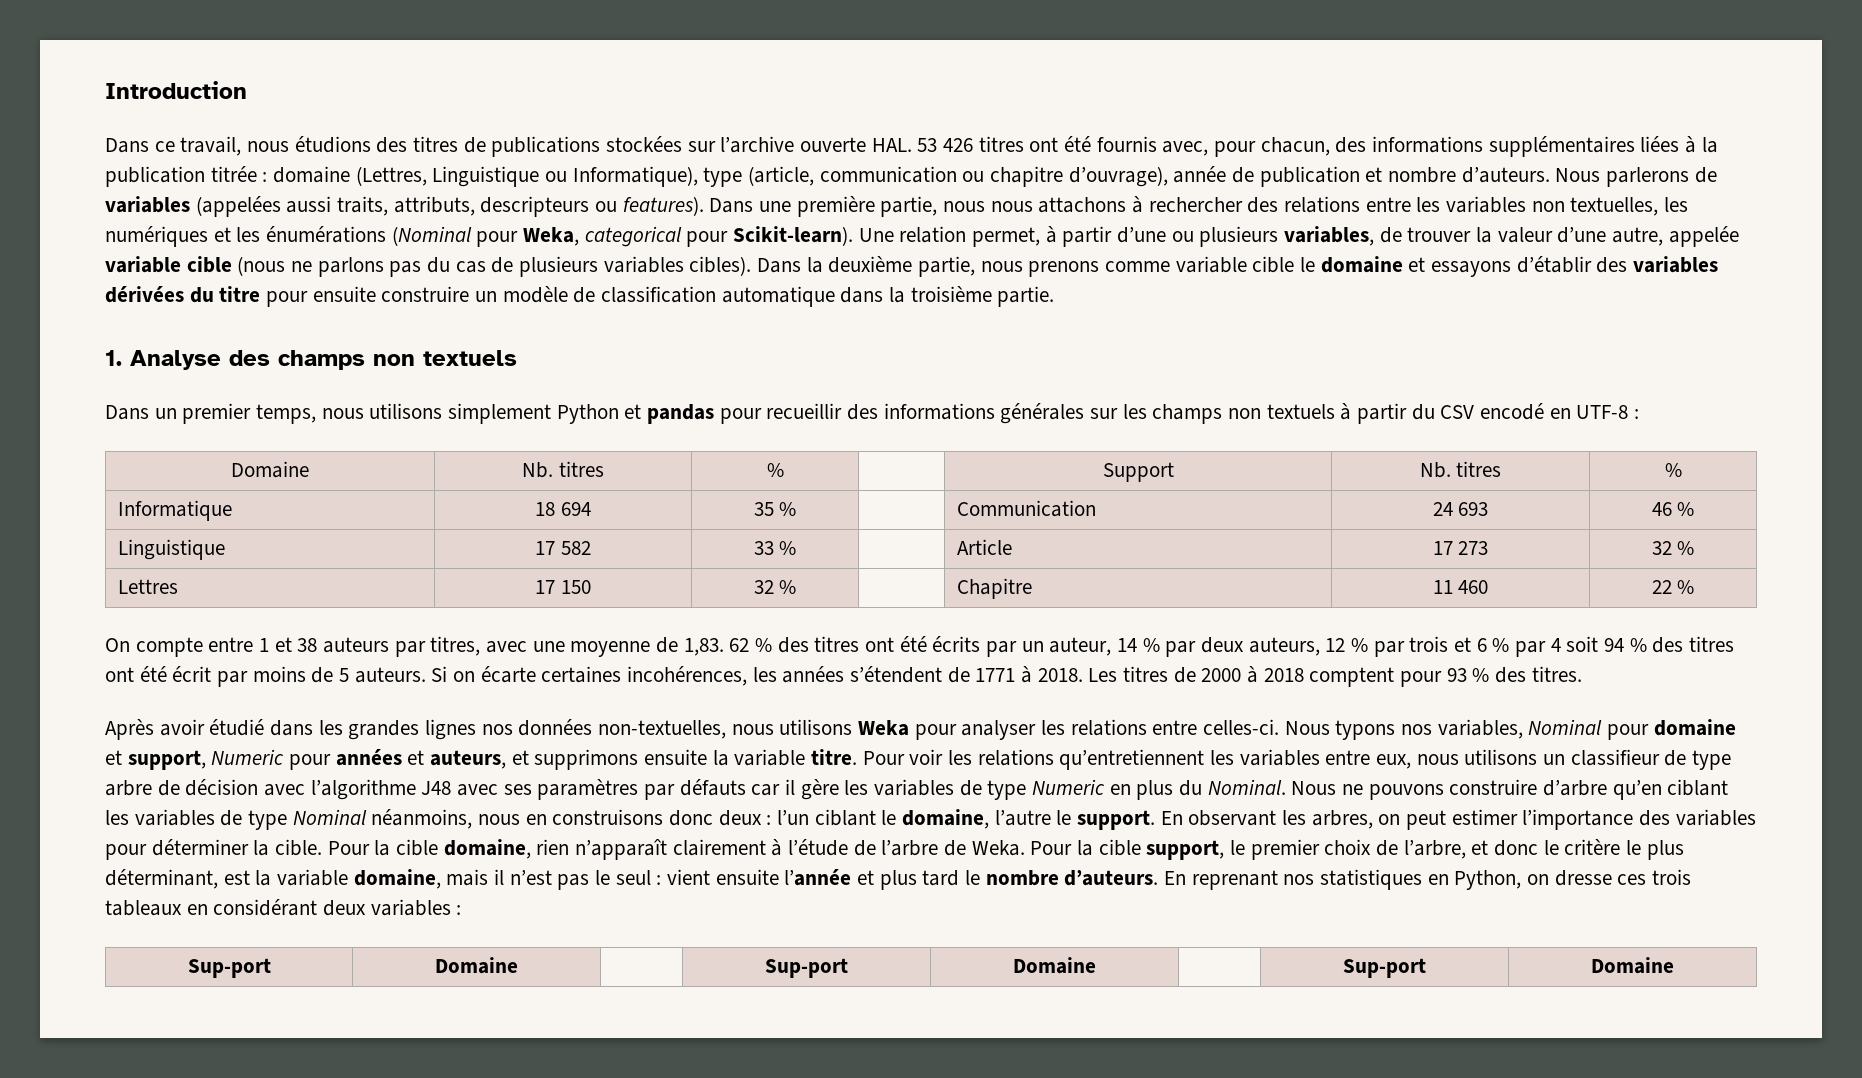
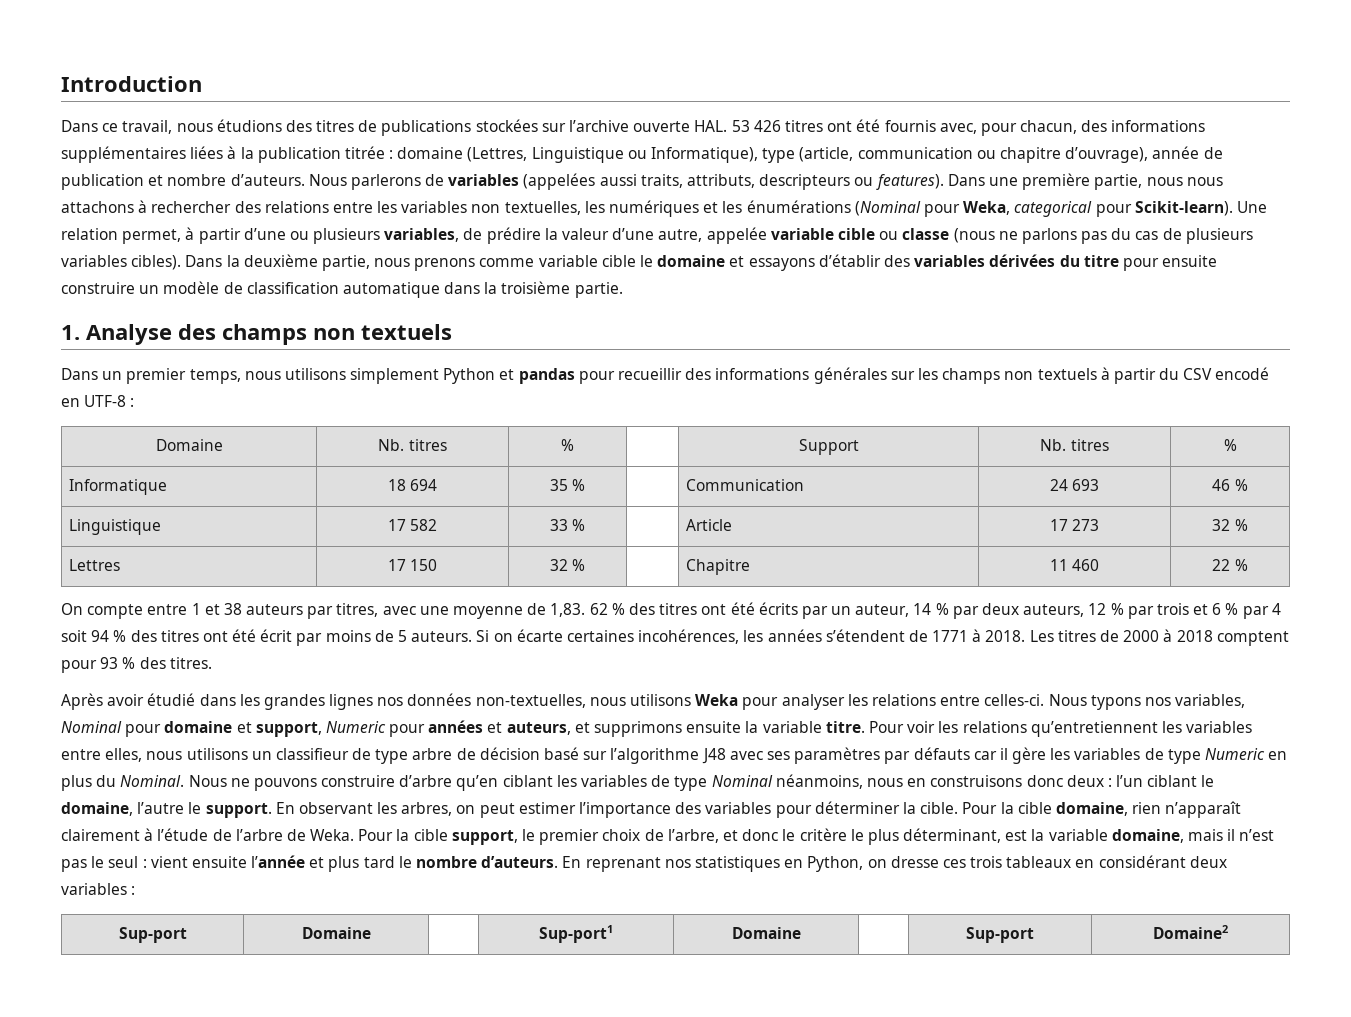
- Une relation permet, à partir d’une ou plusieurs variables, de trouver la valeur d’une autre, appelée variable cible (nous ne parlons pas du cas de plusieurs variables cibles).
+ Une relation permet, à partir d’une ou plusieurs variables, de prédire la valeur d’une autre, appelée variable cible ou classe (nous ne parlons pas du cas de plusieurs variables cibles).
- Pour voir les relations qu’entretiennent les variables entre eux, nous utilisons un classifieur de type arbre de décision avec l’algorithme J48 avec ses paramètres par défauts car il gère les variables de type Numeric en plus du Nominal.
+ Pour voir les relations qu’entretiennent les variables entre elles, nous utilisons un classifieur de type arbre de décision basé sur l’algorithme J48 avec ses paramètres par défauts car il gère les variables de type Numeric en plus du Nominal.
- Sup-port | Domaine | | Sup-port | Domaine | | Sup-port | Domaine
+ Sup-port | Domaine | | Sup-port1 | Domaine | | Sup-port | Domaine2

